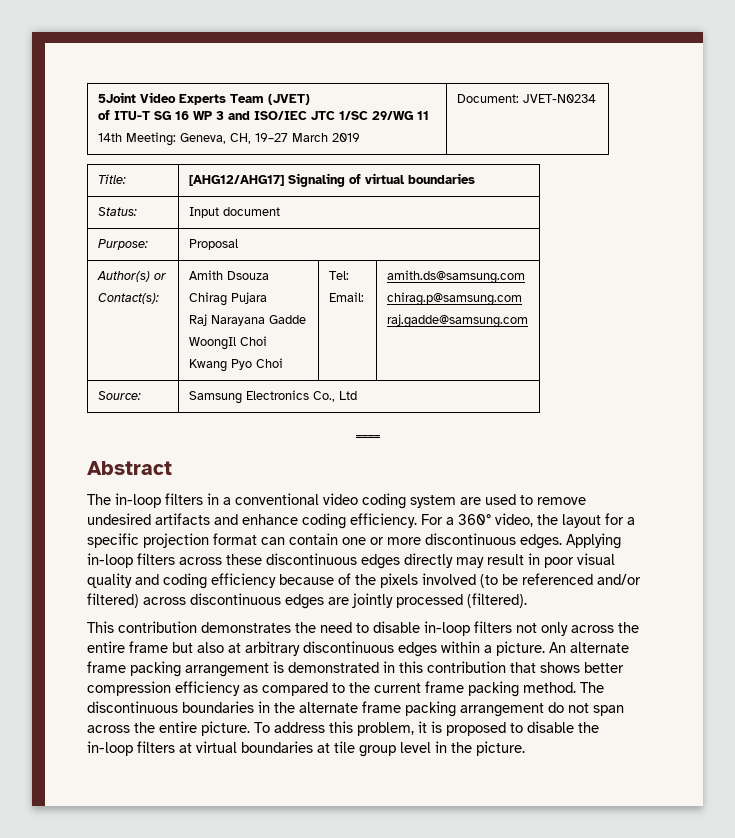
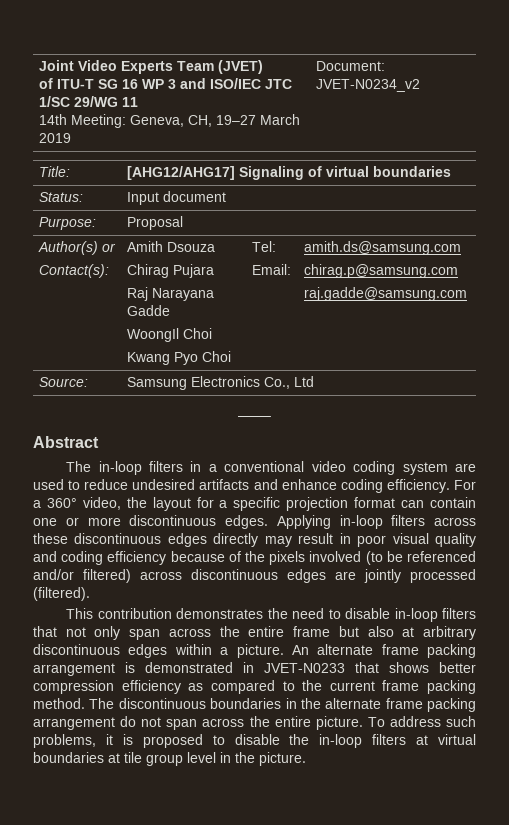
- 5Joint Video Experts Team (JVET)
+ Joint Video Experts Team (JVET)
  of ITU-T SG 16 WP 3 and ISO/IEC JTC 1/SC 29/WG 11
- 14th Meeting: Geneva, CH, 19–27 March 2019 | Document: JVET-N0234
+ 14th Meeting: Geneva, CH, 19–27 March 2019 | Document: JVET-N0234_v2
- The in-loop filters in a conventional video coding system are used to remove undesired artifacts and enhance coding efficiency.
+ The in-loop filters in a conventional video coding system are used to reduce undesired artifacts and enhance coding efficiency.
- This contribution demonstrates the need to disable in-loop filters not only across the entire frame but also at arbitrary discontinuous edges within a picture.
+ This contribution demonstrates the need to disable in-loop filters that not only span across the entire frame but also at arbitrary discontinuous edges within a picture.
- An alternate frame packing arrangement is demonstrated in this contribution that shows better compression efficiency as compared to the current frame packing method.
+ An alternate frame packing arrangement is demonstrated in JVET-N0233 that shows better compression efficiency as compared to the current frame packing method.
- To address this problem, it is proposed to disable the in-loop filters at virtual boundaries at tile group level in the picture.
+ To address such problems, it is proposed to disable the in-loop filters at virtual boundaries at tile group level in the picture.

